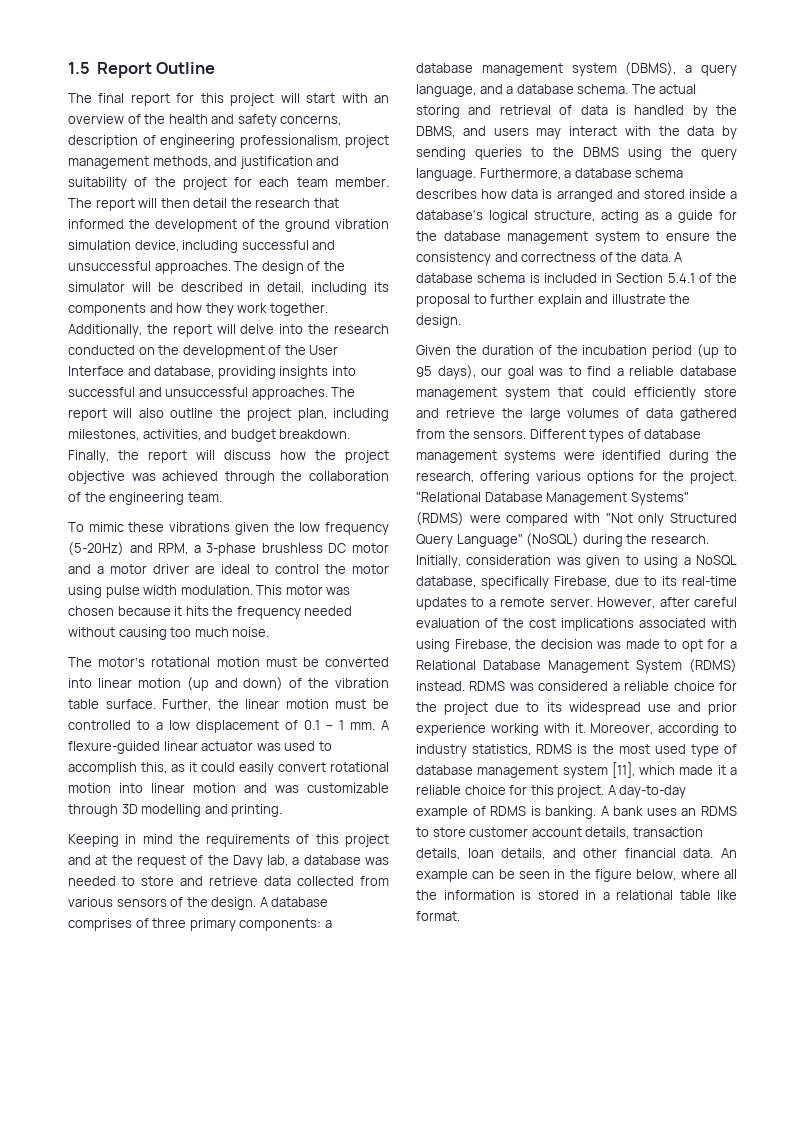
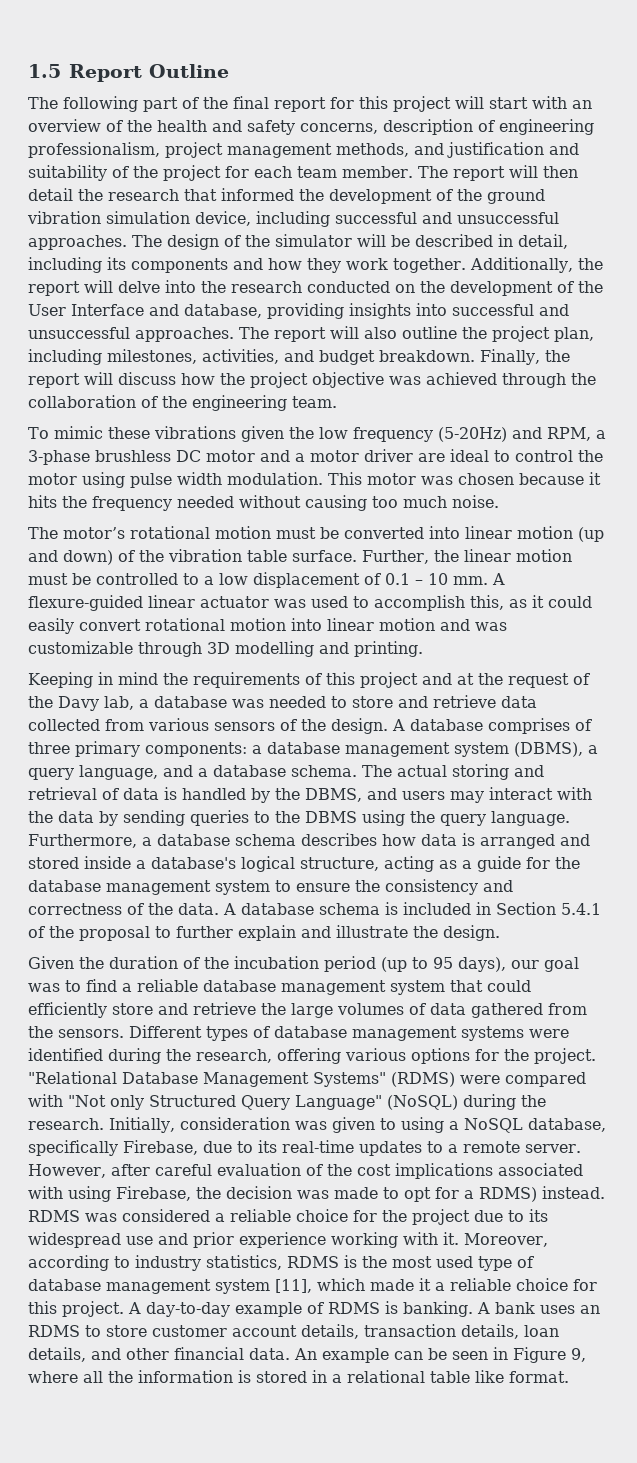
- The final report for this project will start with an overview of the health and safety concerns, description of engineering professionalism, project management methods, and justification and suitability of the project for each team member.
+ The following part of the final report for this project will start with an overview of the health and safety concerns, description of engineering professionalism, project management methods, and justification and suitability of the project for each team member.
- Further, the linear motion must be controlled to a low displacement of 0.1 – 1 mm.
+ Further, the linear motion must be controlled to a low displacement of 0.1 – 10 mm.
- However, after careful evaluation of the cost implications associated with using Firebase, the decision was made to opt for a Relational Database Management System (RDMS) instead.
+ However, after careful evaluation of the cost implications associated with using Firebase, the decision was made to opt for a RDMS) instead.
- An example can be seen in the figure below, where all the information is stored in a relational table like format.
+ An example can be seen in Figure 9, where all the information is stored in a relational table like format.

